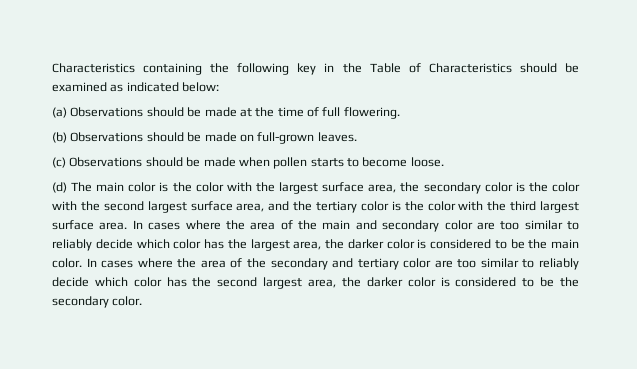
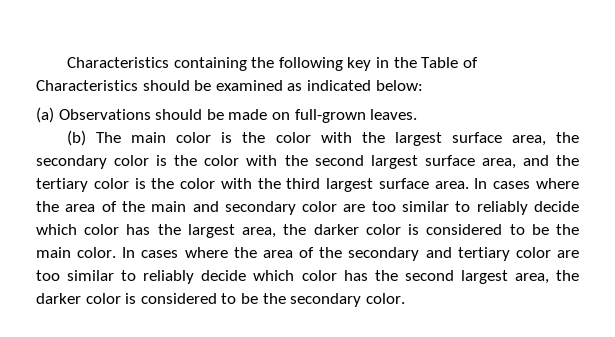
- (a) Observations should be made at the time of full flowering.
- (b) Observations should be made on full-grown leaves.
- (c) Observations should be made when pollen starts to become loose.
- (d) The main color is the color with the largest surface area, the secondary color is the color with the second largest surface area, and the tertiary color is the color with the third largest surface area.
+ (a) Observations should be made on full-grown leaves.
+ (b) The main color is the color with the largest surface area, the secondary color is the color with the second largest surface area, and the tertiary color is the color with the third largest surface area.

